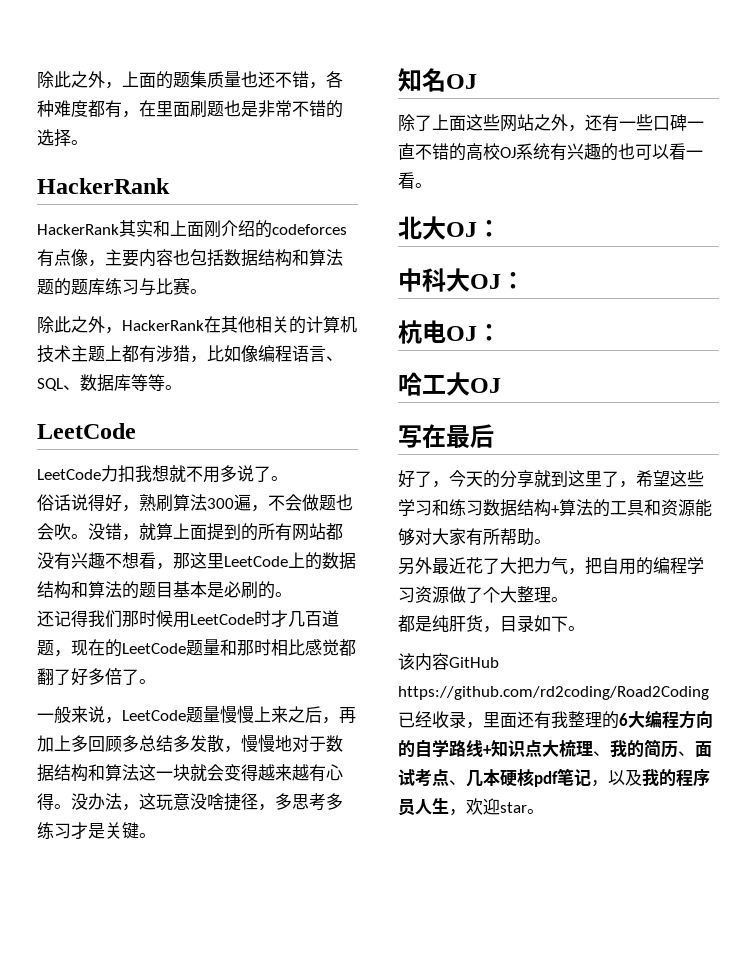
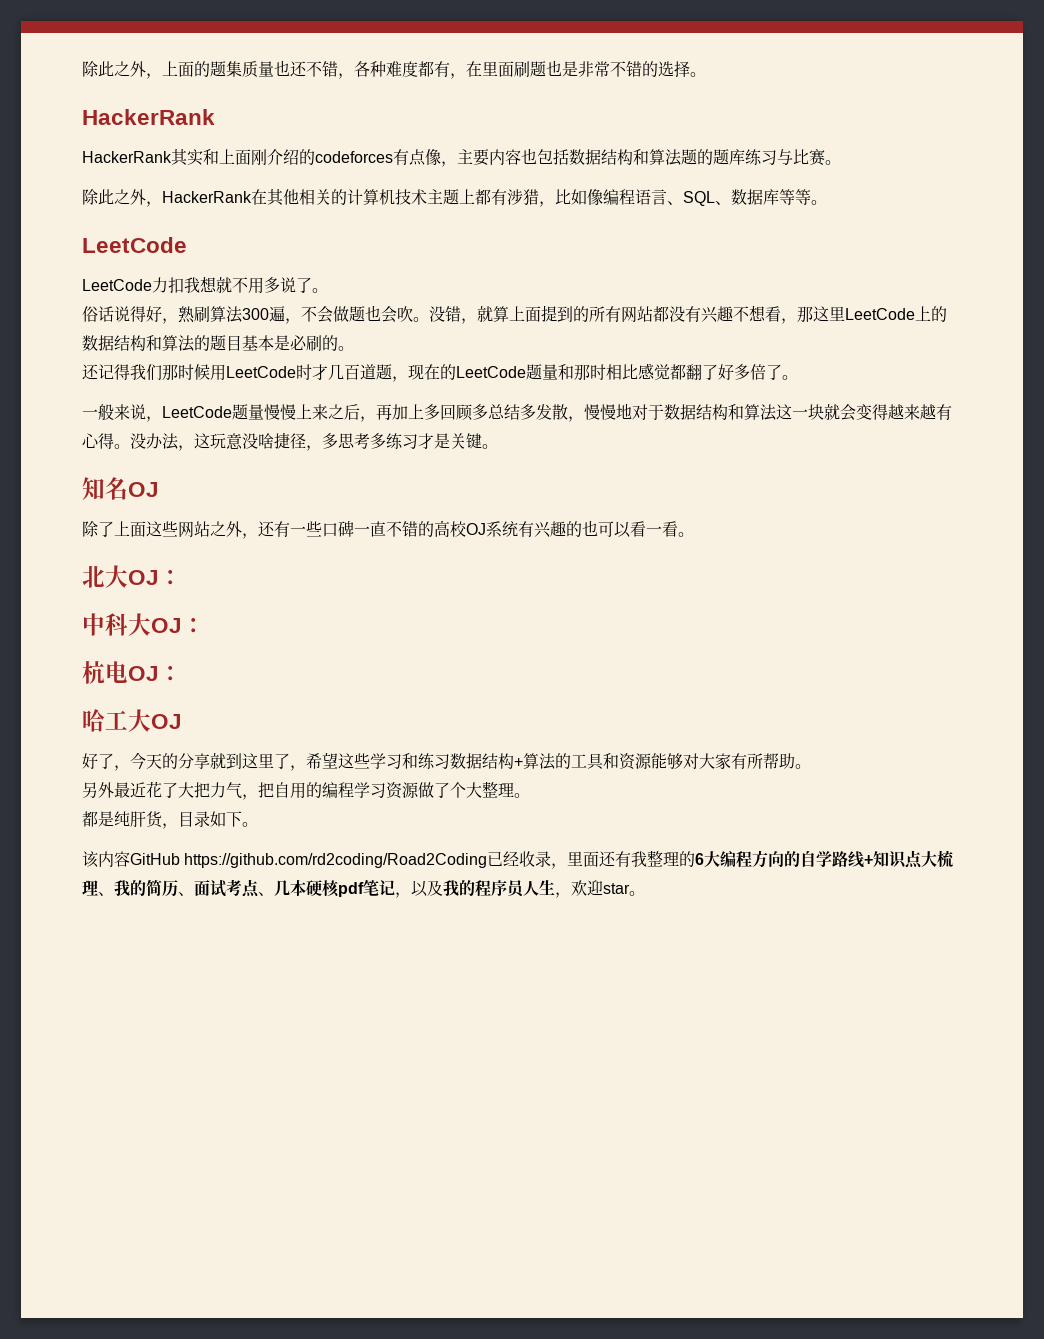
- 写在最后

